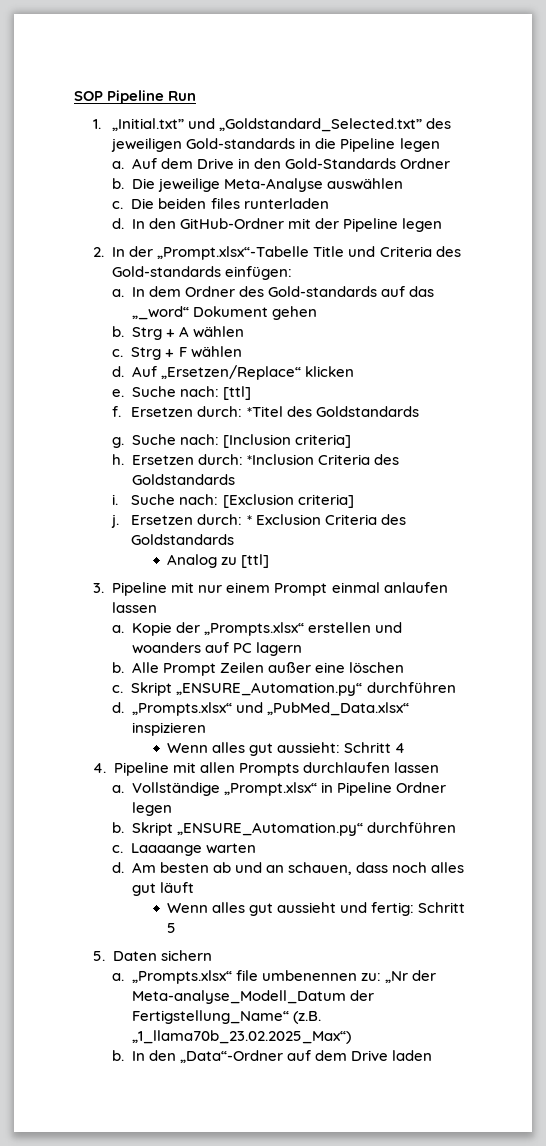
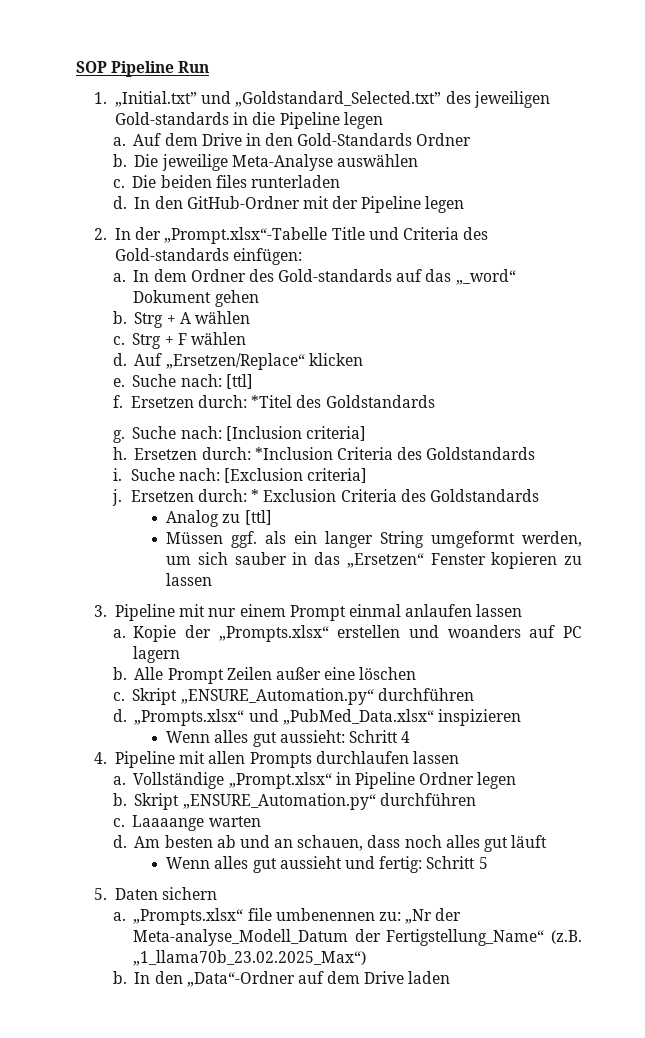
+ Müssen ggf. als ein langer String umgeformt werden, um sich sauber in das „Ersetzen“ Fenster kopieren zu lassen

